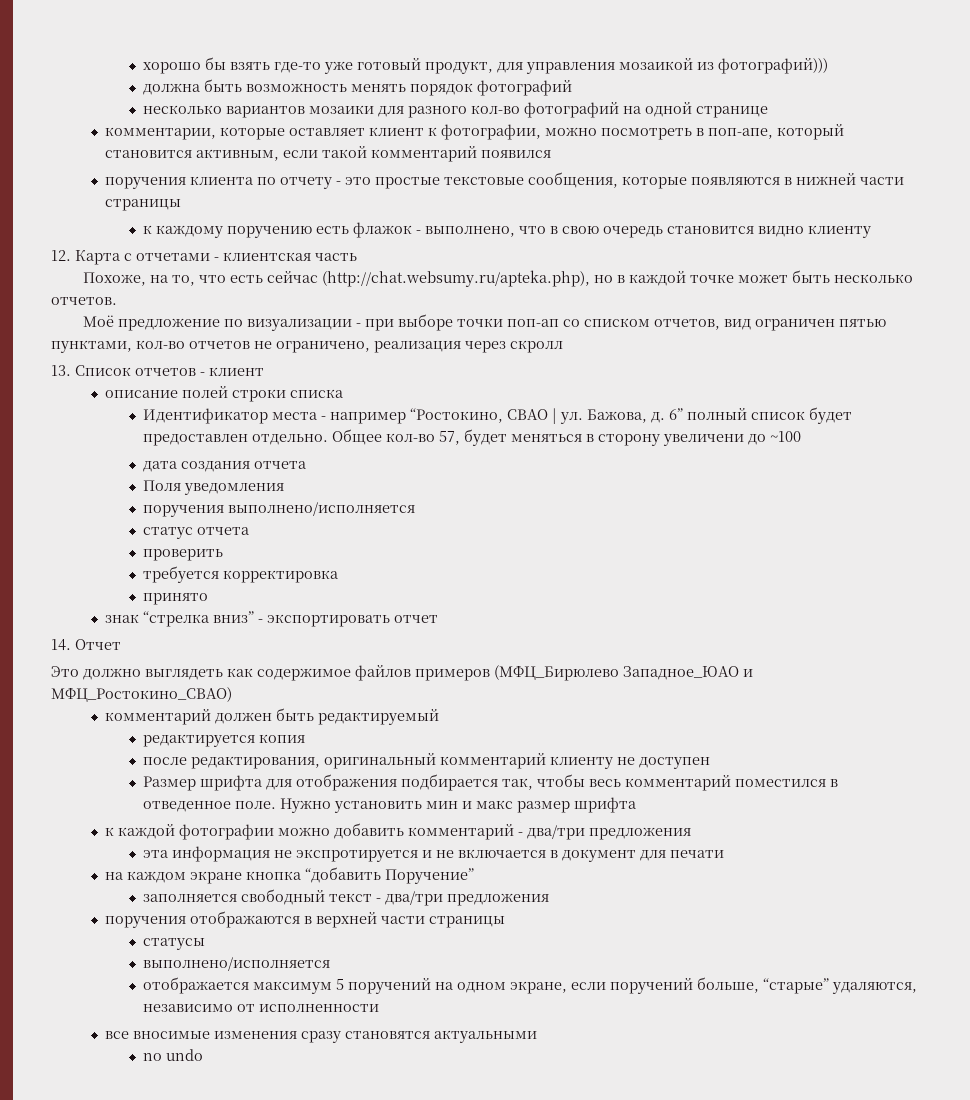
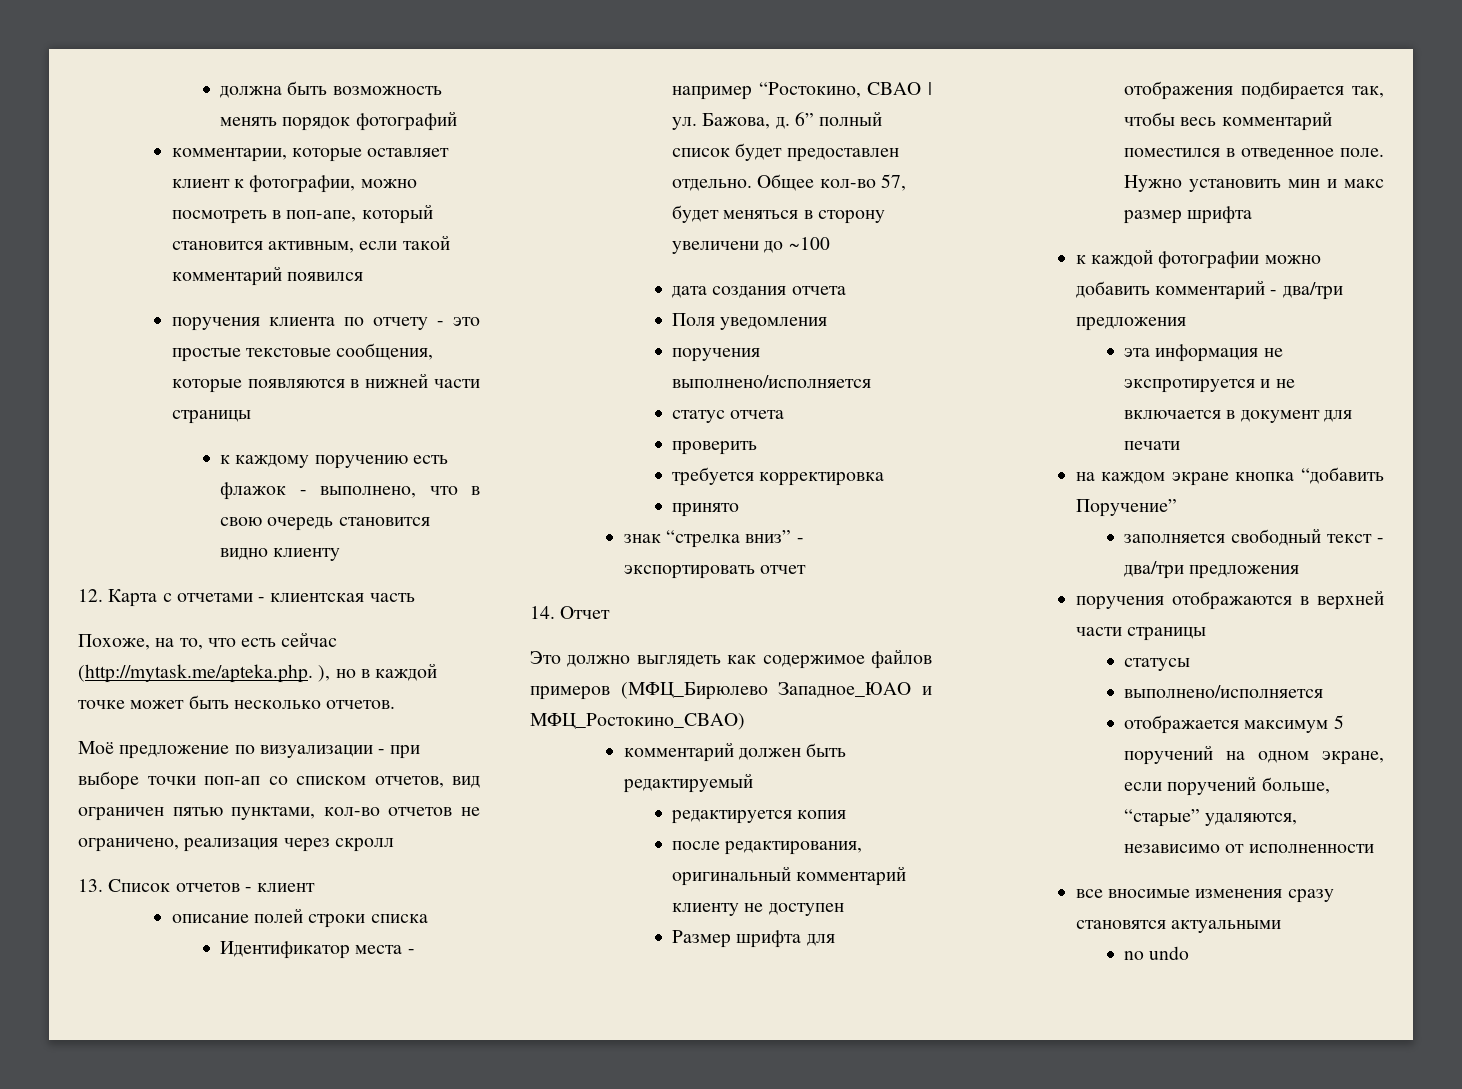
- хорошо бы взять где-то уже готовый продукт, для управления мозаикой из фотографий)))
- несколько вариантов мозаики для разного кол-во фотографий на одной странице
- Похоже, на то, что есть сейчас (http://chat.websumy.ru/apteka.php), но в каждой точке может быть несколько отчетов.
+ Похоже, на то, что есть сейчас (http://mytask.me/apteka.php. ), но в каждой точке может быть несколько отчетов.

